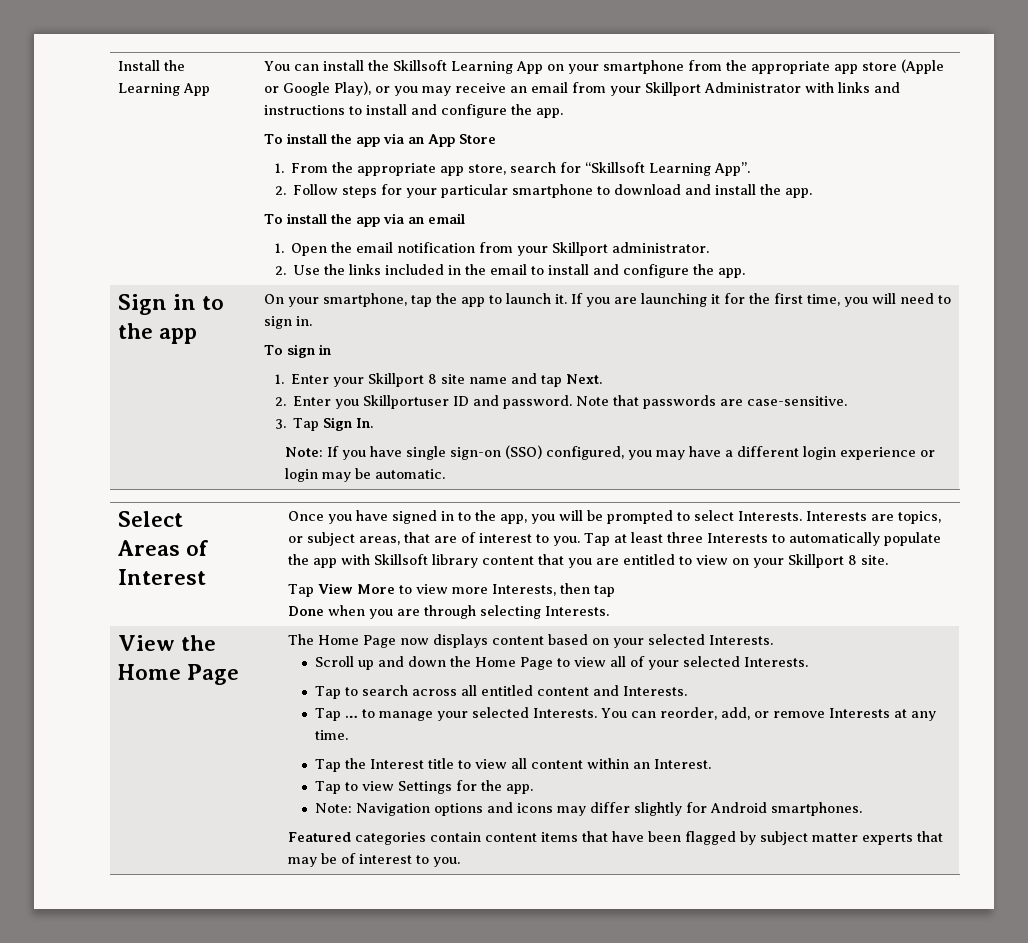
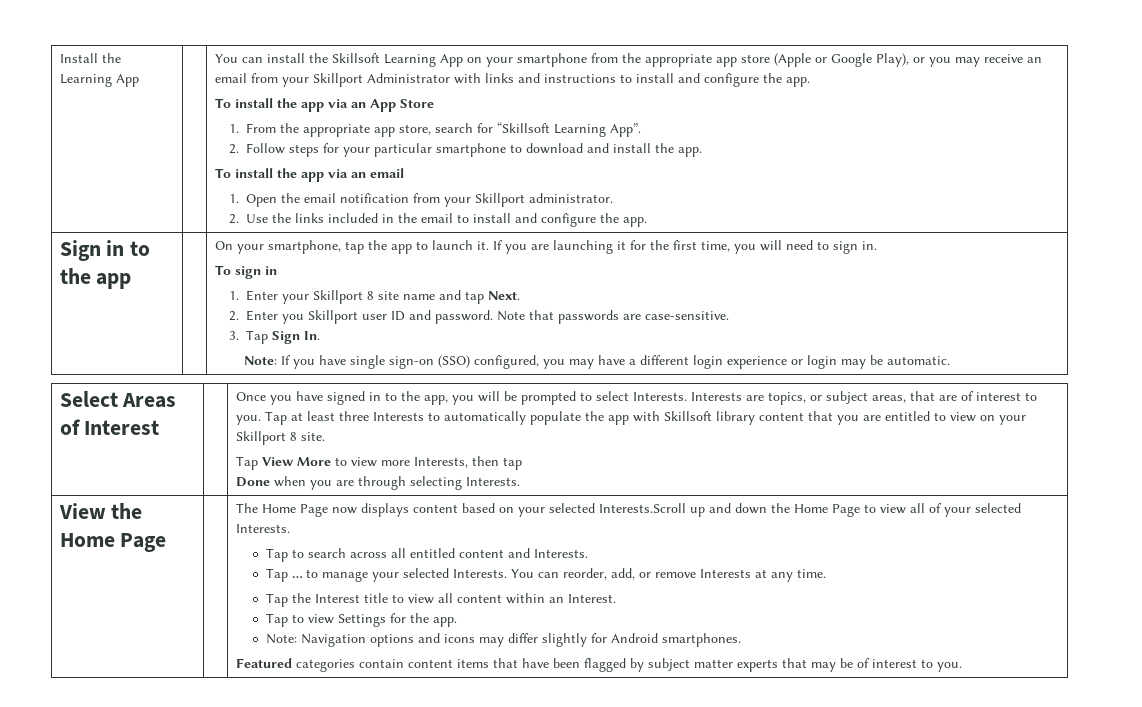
- 2. Enter you Skillportuser ID and password.
+ 2. Enter you Skillport user ID and password.
- The Home Page now displays content based on your selected Interests.
- Scroll up and down the Home Page to view all of your selected Interests.
+ The Home Page now displays content based on your selected Interests.Scroll up and down the Home Page to view all of your selected Interests.

